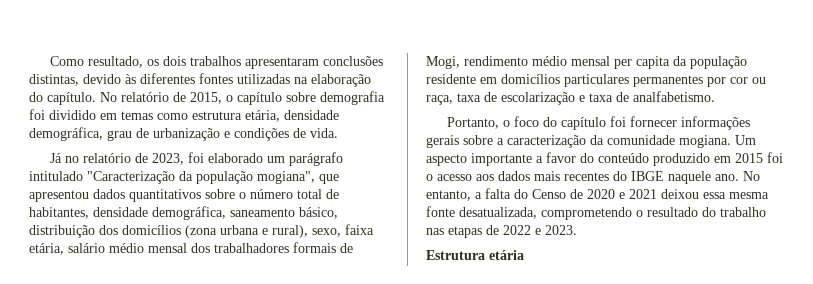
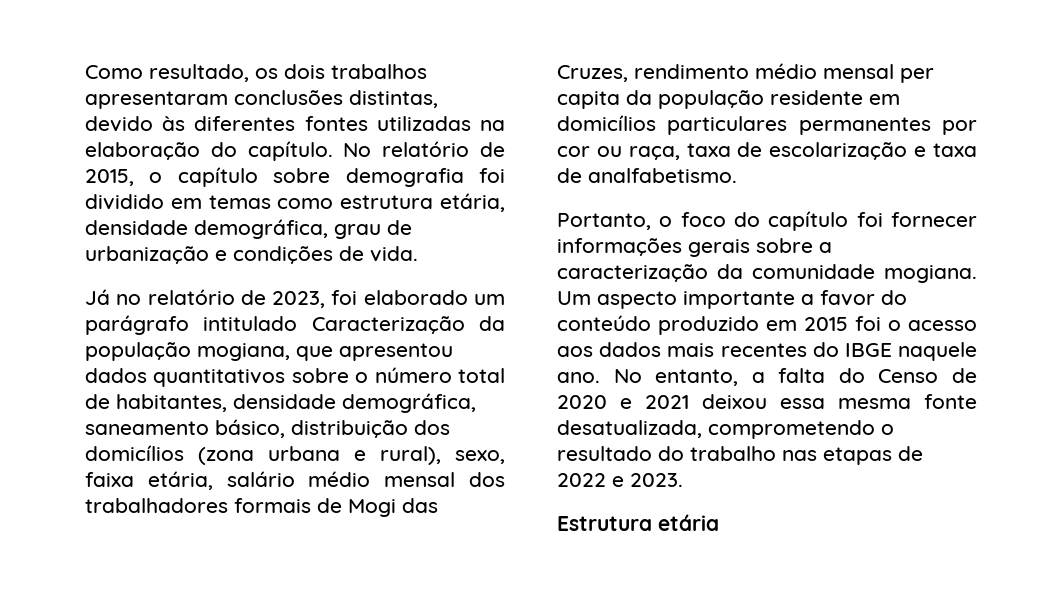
- Já no relatório de 2023, foi elaborado um parágrafo intitulado "Caracterização da população mogiana", que apresentou dados quantitativos sobre o número total de habitantes, densidade demográfica, saneamento básico, distribuição dos domicílios (zona urbana e rural), sexo, faixa etária, salário médio mensal dos trabalhadores formais de Mogi, rendimento médio mensal per capita da população residente em domicílios particulares permanentes por cor ou raça, taxa de escolarização e taxa de analfabetismo.
+ Já no relatório de 2023, foi elaborado um parágrafo intitulado Caracterização da população mogiana, que apresentou dados quantitativos sobre o número total de habitantes, densidade demográfica, saneamento básico, distribuição dos domicílios (zona urbana e rural), sexo, faixa etária, salário médio mensal dos trabalhadores formais de Mogi das Cruzes, rendimento médio mensal per capita da população residente em domicílios particulares permanentes por cor ou raça, taxa de escolarização e taxa de analfabetismo.

